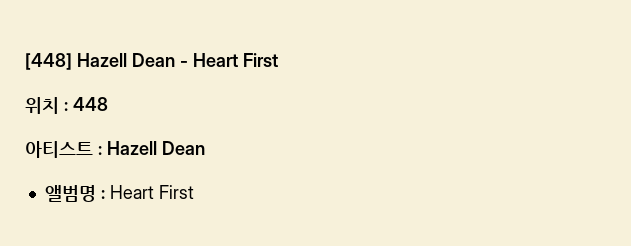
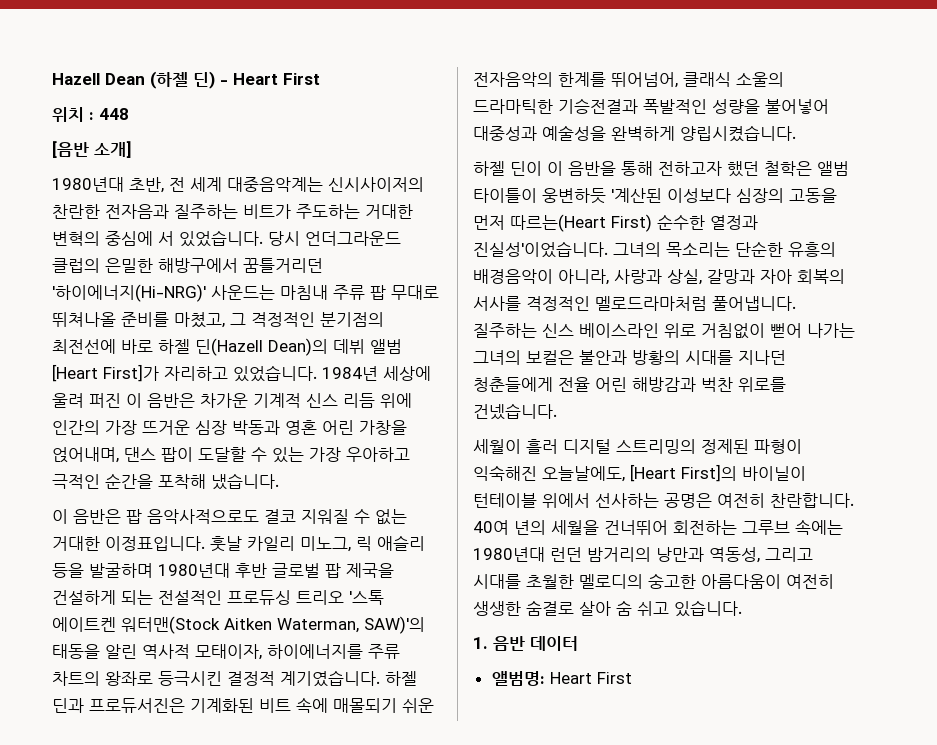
- [448] Hazell Dean - Heart First
+ Hazell Dean (하젤 딘) - Heart First
- 아티스트 : Hazell Dean
- 앨범명 : Heart First
+ [음반 소개]
+ 1980년대 초반, 전 세계 대중음악계는 신시사이저의 찬란한 전자음과 질주하는 비트가 주도하는 거대한 변혁의 중심에 서 있었습니다. 당시 언더그라운드 클럽의 은밀한 해방구에서 꿈틀거리던 '하이에너지(Hi-NRG)' 사운드는 마침내 주류 팝 무대로 뛰쳐나올 준비를 마쳤고, 그 격정적인 분기점의 최전선에 바로 하젤 딘(Hazell Dean)의 데뷔 앨범 [Heart First]가 자리하고 있었습니다. 1984년 세상에 울려 퍼진 이 음반은 차가운 기계적 신스 리듬 위에 인간의 가장 뜨거운 심장 박동과 영혼 어린 가창을 얹어내며, 댄스 팝이 도달할 수 있는 가장 우아하고 극적인 순간을 포착해 냈습니다.
+ 이 음반은 팝 음악사적으로도 결코 지워질 수 없는 거대한 이정표입니다. 훗날 카일리 미노그, 릭 애슬리 등을 발굴하며 1980년대 후반 글로벌 팝 제국을 건설하게 되는 전설적인 프로듀싱 트리오 '스톡 에이트켄 워터맨(Stock Aitken Waterman, SAW)'의 태동을 알린 역사적 모태이자, 하이에너지를 주류 차트의 왕좌로 등극시킨 결정적 계기였습니다. 하젤 딘과 프로듀서진은 기계화된 비트 속에 매몰되기 쉬운 전자음악의 한계를 뛰어넘어, 클래식 소울의 드라마틱한 기승전결과 폭발적인 성량을 불어넣어 대중성과 예술성을 완벽하게 양립시켰습니다.
+ 하젤 딘이 이 음반을 통해 전하고자 했던 철학은 앨범 타이틀이 웅변하듯 '계산된 이성보다 심장의 고동을 먼저 따르는(Heart First) 순수한 열정과 진실성'이었습니다. 그녀의 목소리는 단순한 유흥의 배경음악이 아니라, 사랑과 상실, 갈망과 자아 회복의 서사를 격정적인 멜로드라마처럼 풀어냅니다. 질주하는 신스 베이스라인 위로 거침없이 뻗어 나가는 그녀의 보컬은 불안과 방황의 시대를 지나던 청춘들에게 전율 어린 해방감과 벅찬 위로를 건넸습니다.
+ 세월이 흘러 디지털 스트리밍의 정제된 파형이 익숙해진 오늘날에도, [Heart First]의 바이닐이 턴테이블 위에서 선사하는 공명은 여전히 찬란합니다. 40여 년의 세월을 건너뛰어 회전하는 그루브 속에는 1980년대 런던 밤거리의 낭만과 역동성, 그리고 시대를 초월한 멜로디의 숭고한 아름다움이 여전히 생생한 숨결로 살아 숨 쉬고 있습니다.
+ 1. 음반 데이터
+ 앨범명: Heart First

